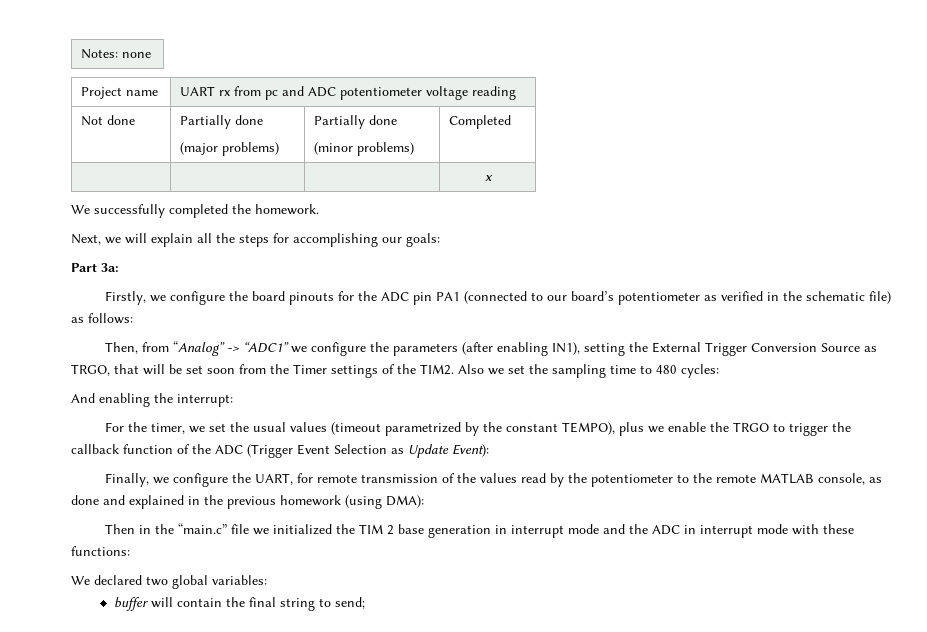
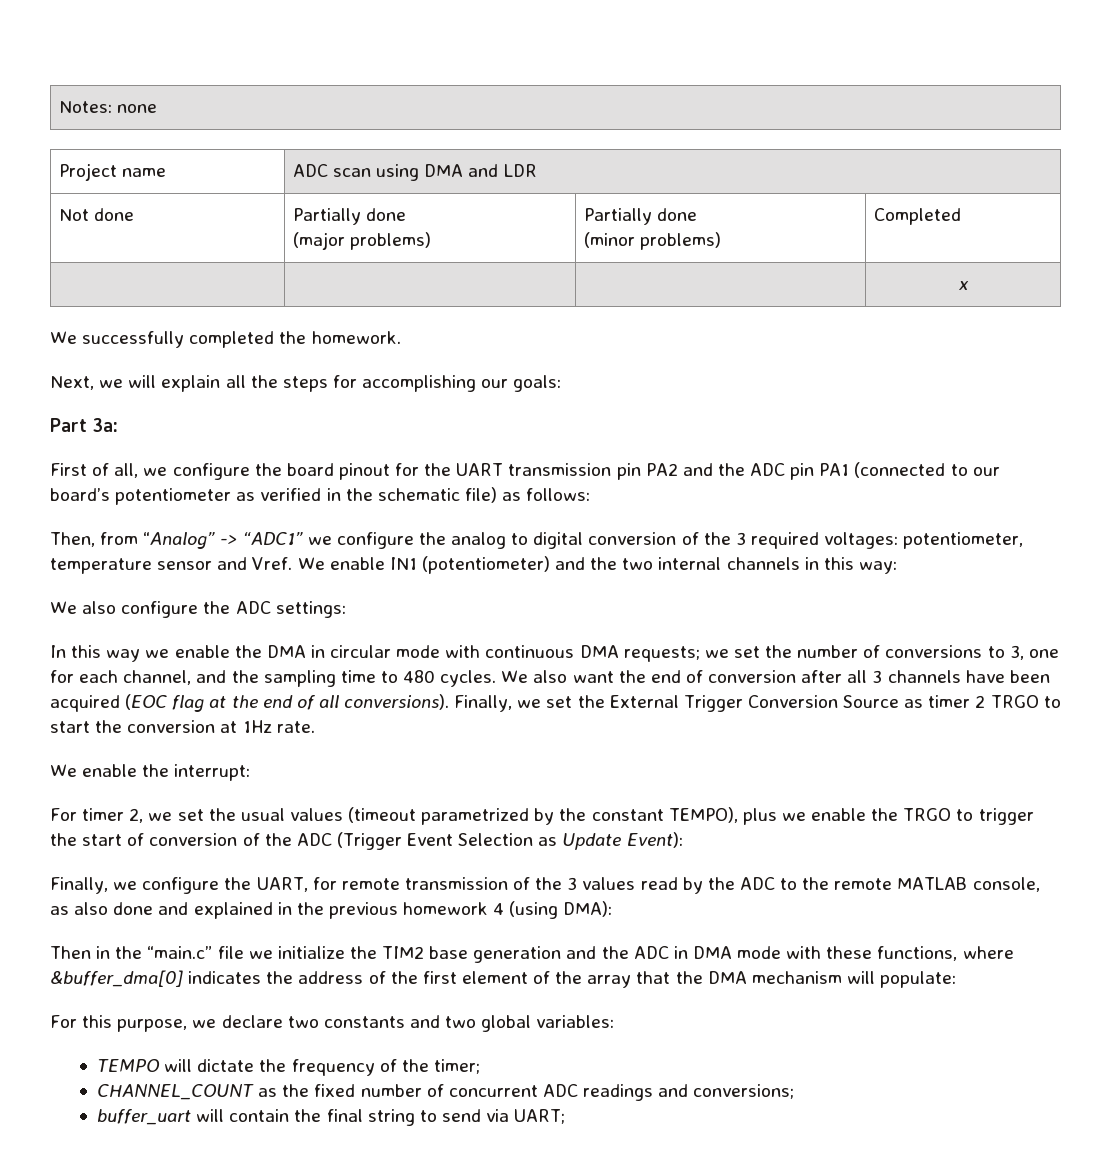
- Project name | UART rx from pc and ADC potentiometer voltage reading
+ Project name | ADC scan using DMA and LDR
- Firstly, we configure the board pinouts for the ADC pin PA1 (connected to our board’s potentiometer as verified in the schematic file) as follows:
+ First of all, we configure the board pinout for the UART transmission pin PA2 and the ADC pin PA1 (connected to our board’s potentiometer as verified in the schematic file) as follows:
- Then, from “Analog” -> “ADC1” we configure the parameters (after enabling IN1), setting the External Trigger Conversion Source as TRGO, that will be set soon from the Timer settings of the TIM2. Also we set the sampling time to 480 cycles:
- And enabling the interrupt:
+ Then, from “Analog” -> “ADC1” we configure the analog to digital conversion of the 3 required voltages: potentiometer, temperature sensor and Vref. We enable IN1 (potentiometer) and the two internal channels in this way:
+ We also configure the ADC settings:
+ In this way we enable the DMA in circular mode with continuous DMA requests; we set the number of conversions to 3, one for each channel, and the sampling time to 480 cycles. We also want the end of conversion after all 3 channels have been acquired (EOC flag at the end of all conversions). Finally, we set the External Trigger Conversion Source as timer 2 TRGO to start the conversion at 1Hz rate.
+ We enable the interrupt:
- For the timer, we set the usual values (timeout parametrized by the constant TEMPO), plus we enable the TRGO to trigger the callback function of the ADC (Trigger Event Selection as Update Event):
+ For timer 2, we set the usual values (timeout parametrized by the constant TEMPO), plus we enable the TRGO to trigger the start of conversion of the ADC (Trigger Event Selection as Update Event):
- Finally, we configure the UART, for remote transmission of the values read by the potentiometer to the remote MATLAB console, as done and explained in the previous homework (using DMA):
+ Finally, we configure the UART, for remote transmission of the 3 values read by the ADC to the remote MATLAB console, as also done and explained in the previous homework 4 (using DMA):
- Then in the “main.c” file we initialized the TIM 2 base generation in interrupt mode and the ADC in interrupt mode with these functions:
- We declared two global variables:
- buffer will contain the final string to send;
+ Then in the “main.c” file we initialize the TIM2 base generation and the ADC in DMA mode with these functions, where &buffer_dma[0] indicates the address of the first element of the array that the DMA mechanism will populate:
+ For this purpose, we declare two constants and two global variables:
+ TEMPO will dictate the frequency of the timer;
+ CHANNEL_COUNT as the fixed number of concurrent ADC readings and conversions;
+ buffer_uart will contain the final string to send via UART;

